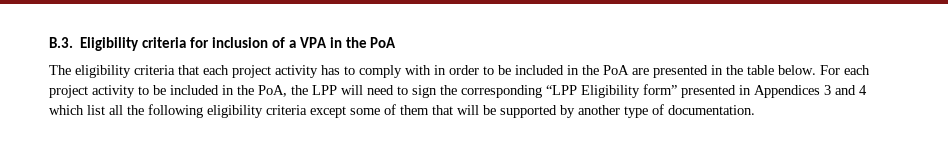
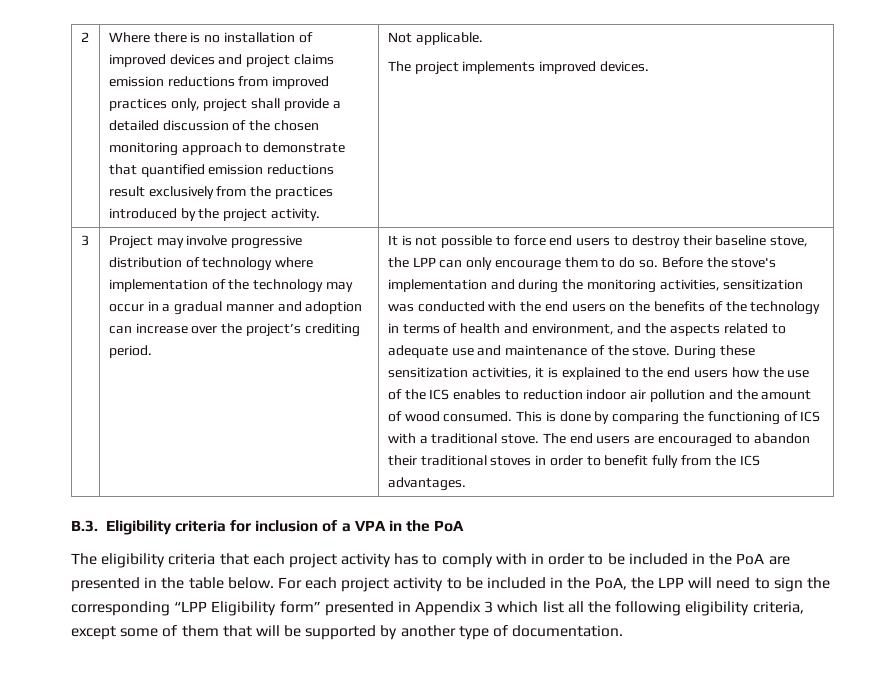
+ 2 | Where there is no installation of improved devices and project claims emission reductions from improved practices only, project shall provide a detailed discussion of the chosen monitoring approach to demonstrate that quantified emission reductions result exclusively from the practices introduced by the project activity. | Not applicable.
+ The project implements improved devices.
+ 3 | Project may involve progressive distribution of technology where implementation of the technology may occur in a gradual manner and adoption can increase over the project’s crediting period. | It is not possible to force end users to destroy their baseline stove, the LPP can only encourage them to do so. Before the stove's implementation and during the monitoring activities, sensitization was conducted with the end users on the benefits of the technology in terms of health and environment, and the aspects related to adequate use and maintenance of the stove. During these sensitization activities, it is explained to the end users how the use of the ICS enables to reduction indoor air pollution and the amount of wood consumed. This is done by comparing the functioning of ICS with a traditional stove. The end users are encouraged to abandon their traditional stoves in order to benefit fully from the ICS advantages.
- For each project activity to be included in the PoA, the LPP will need to sign the corresponding “LPP Eligibility form” presented in Appendices 3 and 4 which list all the following eligibility criteria except some of them that will be supported by another type of documentation.
+ For each project activity to be included in the PoA, the LPP will need to sign the corresponding “LPP Eligibility form” presented in Appendix 3 which list all the following eligibility criteria, except some of them that will be supported by another type of documentation.

